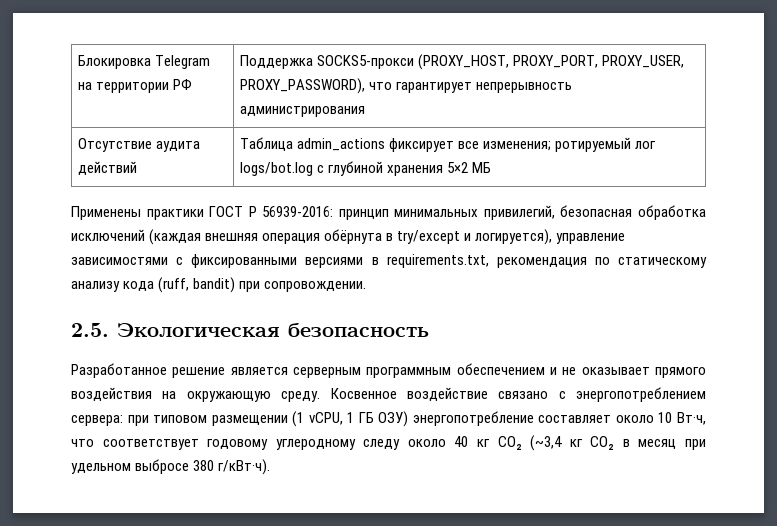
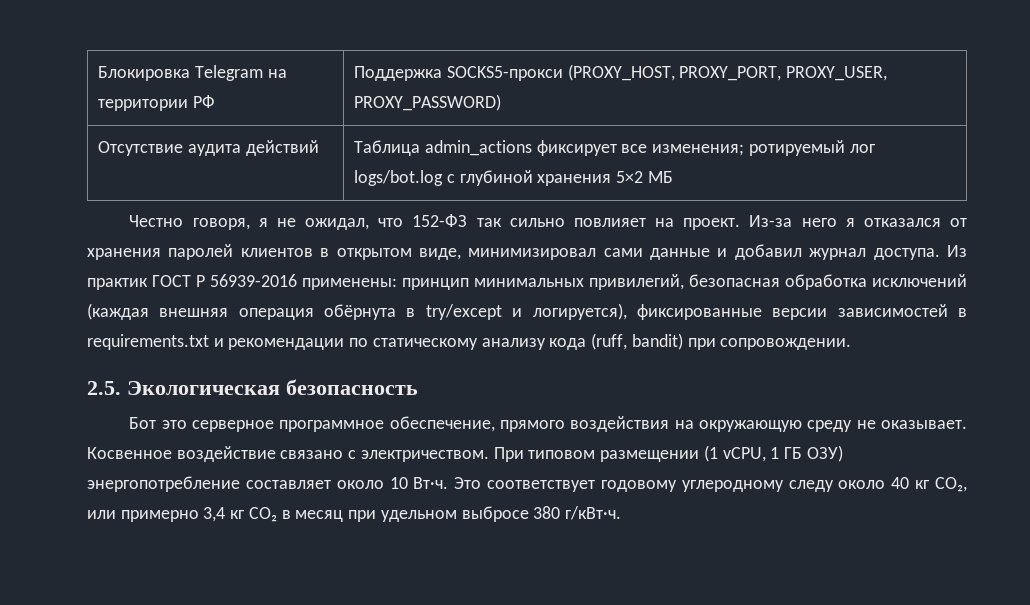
- Блокировка Telegram на территории РФ | Поддержка SOCKS5-прокси (PROXY_HOST, PROXY_PORT, PROXY_USER, PROXY_PASSWORD), что гарантирует непрерывность администрирования
+ Блокировка Telegram на территории РФ | Поддержка SOCKS5-прокси (PROXY_HOST, PROXY_PORT, PROXY_USER, PROXY_PASSWORD)
- Применены практики ГОСТ Р 56939-2016: принцип минимальных привилегий, безопасная обработка исключений (каждая внешняя операция обёрнута в try/except и логируется), управление зависимостями с фиксированными версиями в requirements.txt, рекомендация по статическому анализу кода (ruff, bandit) при сопровождении.
+ Честно говоря, я не ожидал, что 152-ФЗ так сильно повлияет на проект. Из-за него я отказался от хранения паролей клиентов в открытом виде, минимизировал сами данные и добавил журнал доступа. Из практик ГОСТ Р 56939-2016 применены: принцип минимальных привилегий, безопасная обработка исключений (каждая внешняя операция обёрнута в try/except и логируется), фиксированные версии зависимостей в requirements.txt и рекомендации по статическому анализу кода (ruff, bandit) при сопровождении.
- Разработанное решение является серверным программным обеспечением и не оказывает прямого воздействия на окружающую среду.
+ Бот это серверное программное обеспечение, прямого воздействия на окружающую среду не оказывает.
- Косвенное воздействие связано с энергопотреблением сервера: при типовом размещении (1 vCPU, 1 ГБ ОЗУ) энергопотребление составляет около 10 Вт·ч, что соответствует годовому углеродному следу около 40 кг CO₂ (~3,4 кг CO₂ в месяц при удельном выбросе 380 г/кВт·ч).
+ Косвенное воздействие связано с электричеством. При типовом размещении (1 vCPU, 1 ГБ ОЗУ) энергопотребление составляет около 10 Вт·ч. Это соответствует годовому углеродному следу около 40 кг CO₂, или примерно 3,4 кг CO₂ в месяц при удельном выбросе 380 г/кВт·ч.

